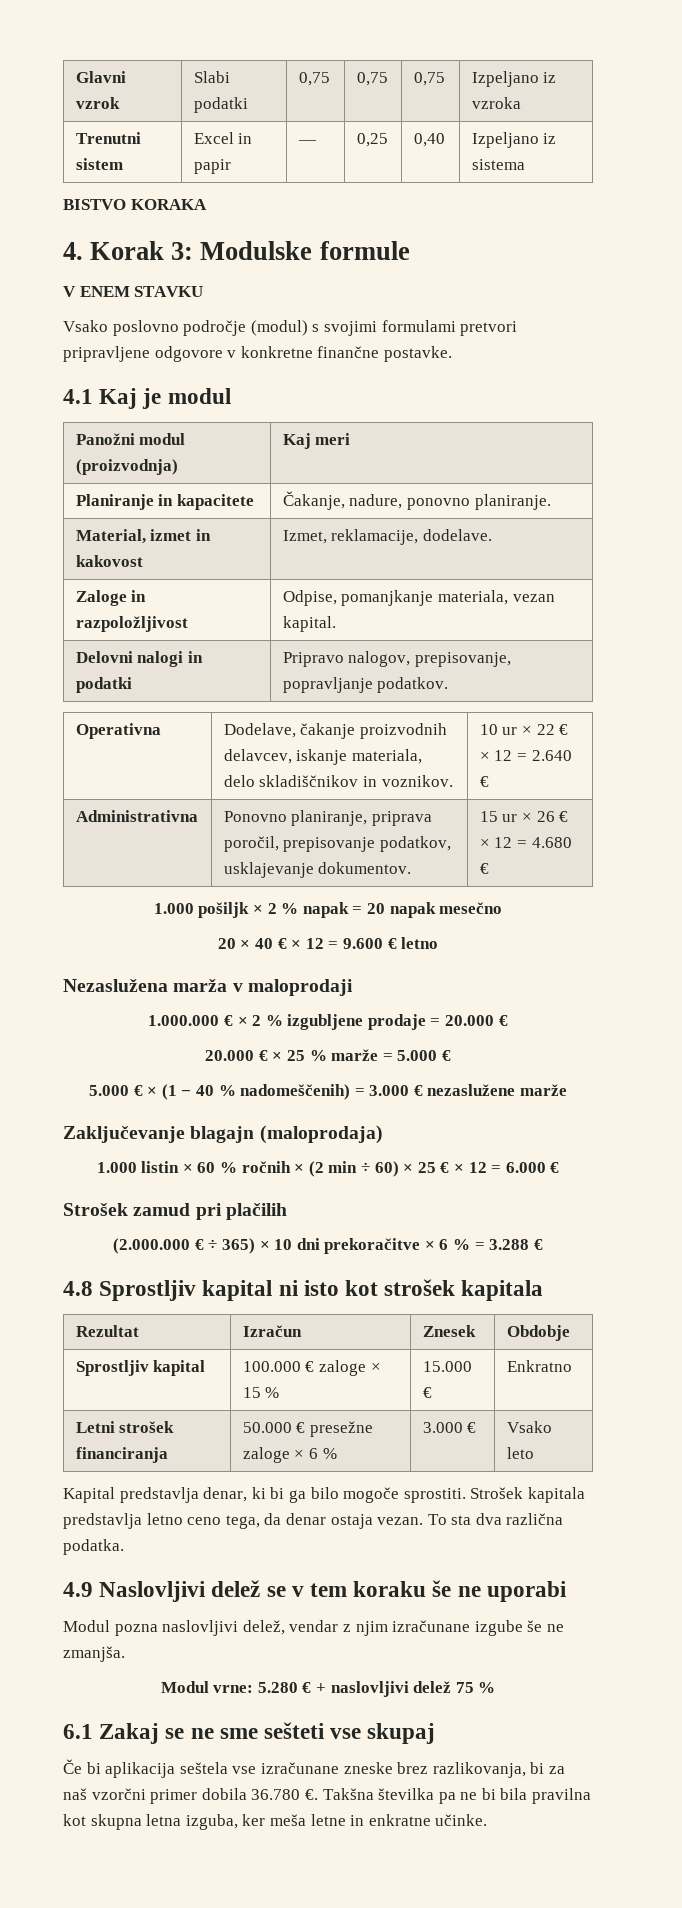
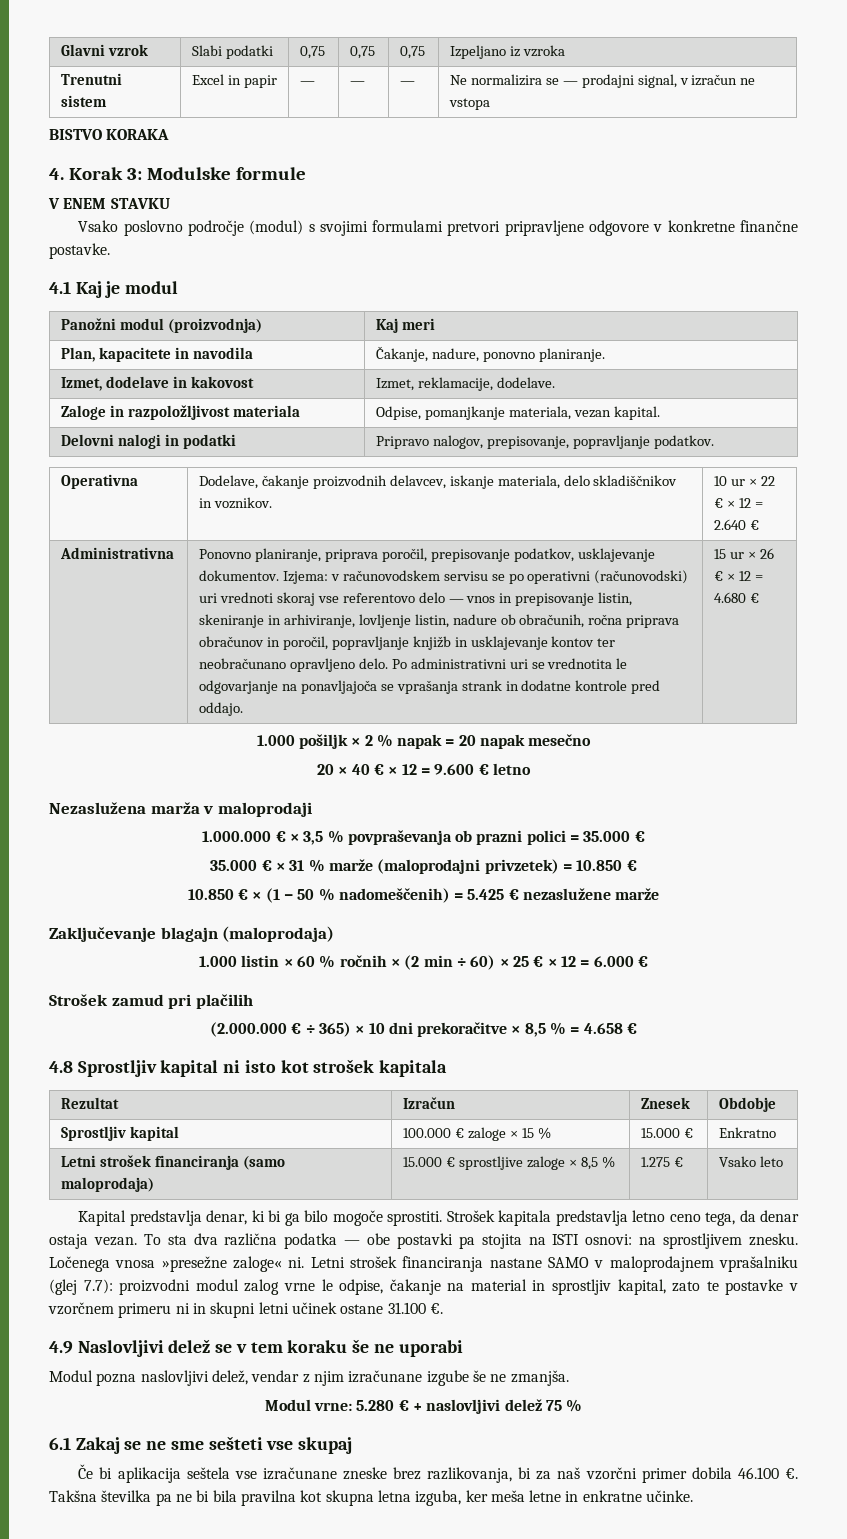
- Trenutni sistem | Excel in papir | — | 0,25 | 0,40 | Izpeljano iz sistema
+ Trenutni sistem | Excel in papir | — | — | — | Ne normalizira se — prodajni signal, v izračun ne vstopa
- Planiranje in kapacitete | Čakanje, nadure, ponovno planiranje.
+ Plan, kapacitete in navodila | Čakanje, nadure, ponovno planiranje.
- Material, izmet in kakovost | Izmet, reklamacije, dodelave.
+ Izmet, dodelave in kakovost | Izmet, reklamacije, dodelave.
- Zaloge in razpoložljivost | Odpise, pomanjkanje materiala, vezan kapital.
+ Zaloge in razpoložljivost materiala | Odpise, pomanjkanje materiala, vezan kapital.
+ Izjema: v računovodskem servisu se po operativni (računovodski) uri vrednoti skoraj vse referentovo delo — vnos in prepisovanje listin, skeniranje in arhiviranje, lovljenje listin, nadure ob obračunih, ročna priprava obračunov in poročil, popravljanje knjižb in usklajevanje kontov ter neobračunano opravljeno delo. Po administrativni uri se vrednotita le odgovarjanje na ponavljajoča se vprašanja strank in dodatne kontrole pred oddajo.
- 1.000.000 € × 2 % izgubljene prodaje = 20.000 €
- 20.000 € × 25 % marže = 5.000 €
- 5.000 € × (1 − 40 % nadomeščenih) = 3.000 € nezaslužene marže
+ 1.000.000 € × 3,5 % povpraševanja ob prazni polici = 35.000 €
+ 35.000 € × 31 % marže (maloprodajni privzetek) = 10.850 €
+ 10.850 € × (1 − 50 % nadomeščenih) = 5.425 € nezaslužene marže
- (2.000.000 € ÷ 365) × 10 dni prekoračitve × 6 % = 3.288 €
+ (2.000.000 € ÷ 365) × 10 dni prekoračitve × 8,5 % = 4.658 €
- Letni strošek financiranja | 50.000 € presežne zaloge × 6 % | 3.000 € | Vsako leto
+ Letni strošek financiranja (samo maloprodaja) | 15.000 € sprostljive zaloge × 8,5 % | 1.275 € | Vsako leto
- To sta dva različna podatka.
+ To sta dva različna podatka — obe postavki pa stojita na ISTI osnovi: na sprostljivem znesku. Ločenega vnosa »presežne zaloge« ni. Letni strošek financiranja nastane SAMO v maloprodajnem vprašalniku (glej 7.7): proizvodni modul zalog vrne le odpise, čakanje na material in sprostljiv kapital, zato te postavke v vzorčnem primeru ni in skupni letni učinek ostane 31.100 €.
- Če bi aplikacija seštela vse izračunane zneske brez razlikovanja, bi za naš vzorčni primer dobila 36.780 €.
+ Če bi aplikacija seštela vse izračunane zneske brez razlikovanja, bi za naš vzorčni primer dobila 46.100 €.

